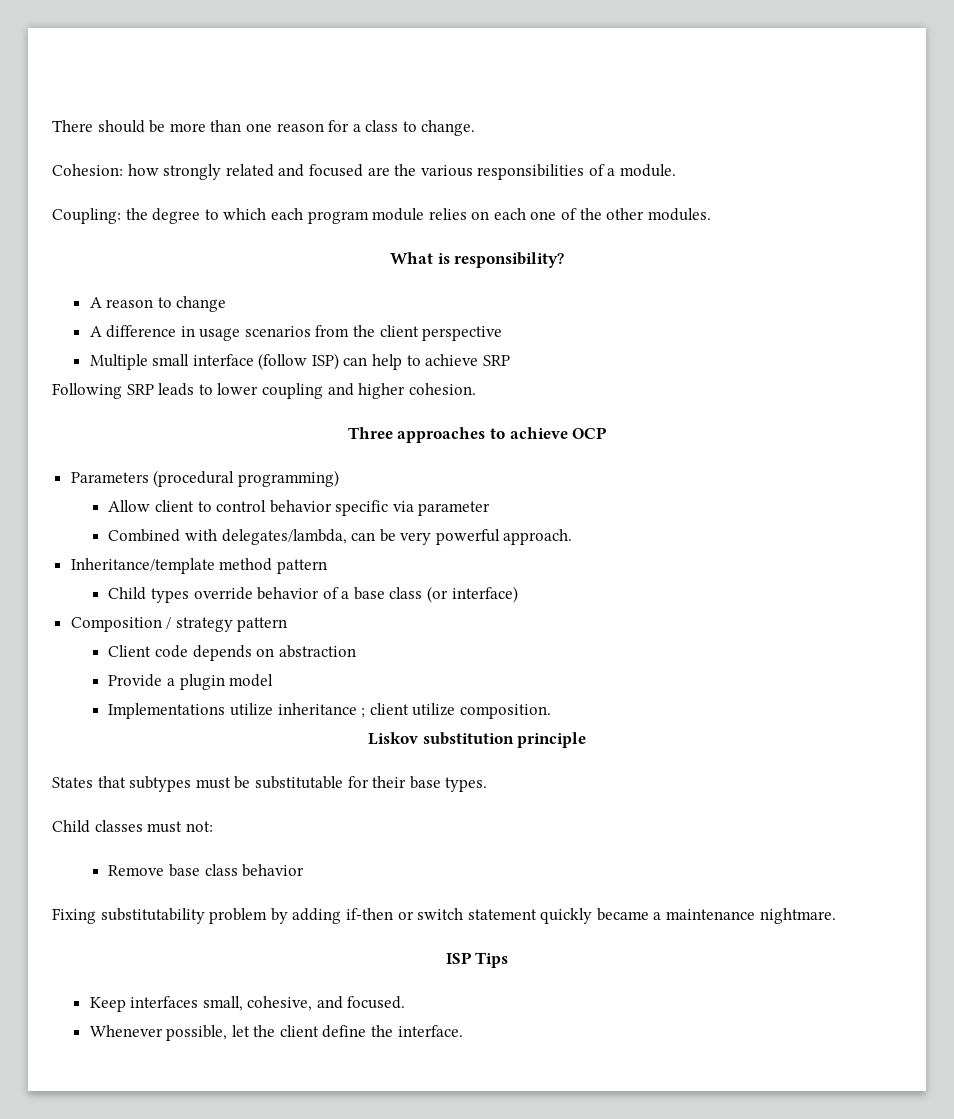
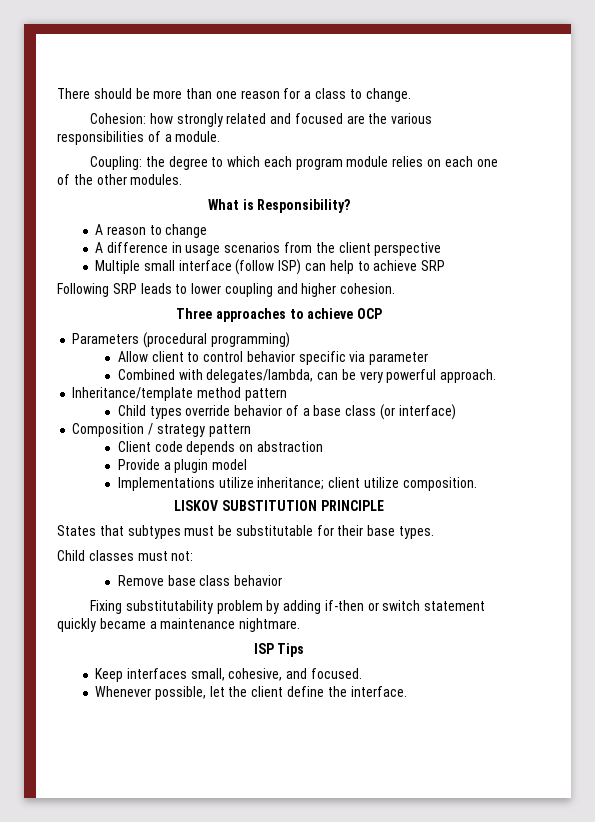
- What is responsibility?
+ What is Responsibility?
- Implementations utilize inheritance ; client utilize composition.
+ Implementations utilize inheritance; client utilize composition.
- Liskov substitution principle
+ LISKOV SUBSTITUTION PRINCIPLE

